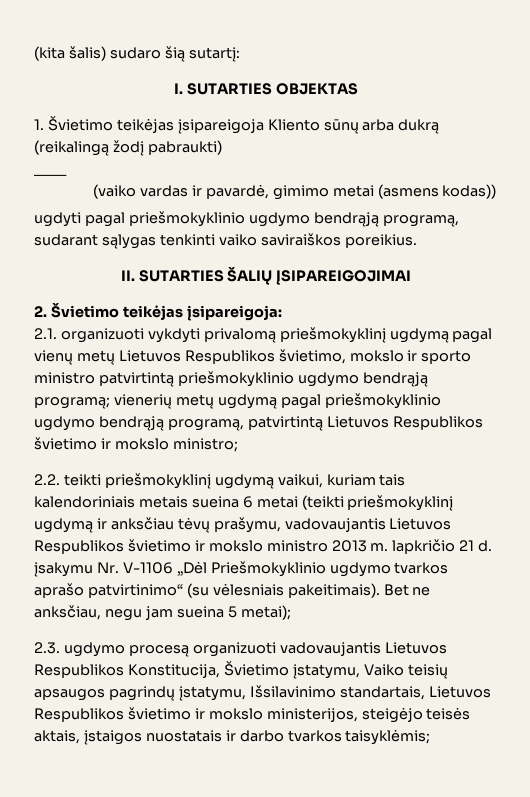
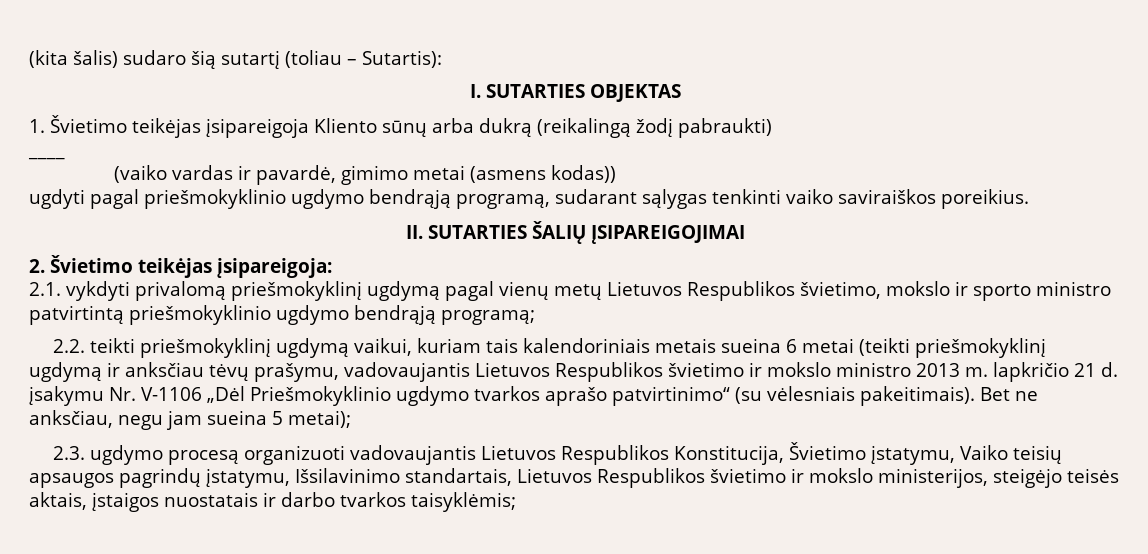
- (kita šalis) sudaro šią sutartį:
+ (kita šalis) sudaro šią sutartį (toliau – Sutartis):
- 2.1. organizuoti vykdyti privalomą priešmokyklinį ugdymą pagal vienų metų Lietuvos Respublikos švietimo, mokslo ir sporto ministro patvirtintą priešmokyklinio ugdymo bendrąją programą; vienerių metų ugdymą pagal priešmokyklinio ugdymo bendrąją programą, patvirtintą Lietuvos Respublikos švietimo ir mokslo ministro;
+ 2.1. vykdyti privalomą priešmokyklinį ugdymą pagal vienų metų Lietuvos Respublikos švietimo, mokslo ir sporto ministro patvirtintą priešmokyklinio ugdymo bendrąją programą;

